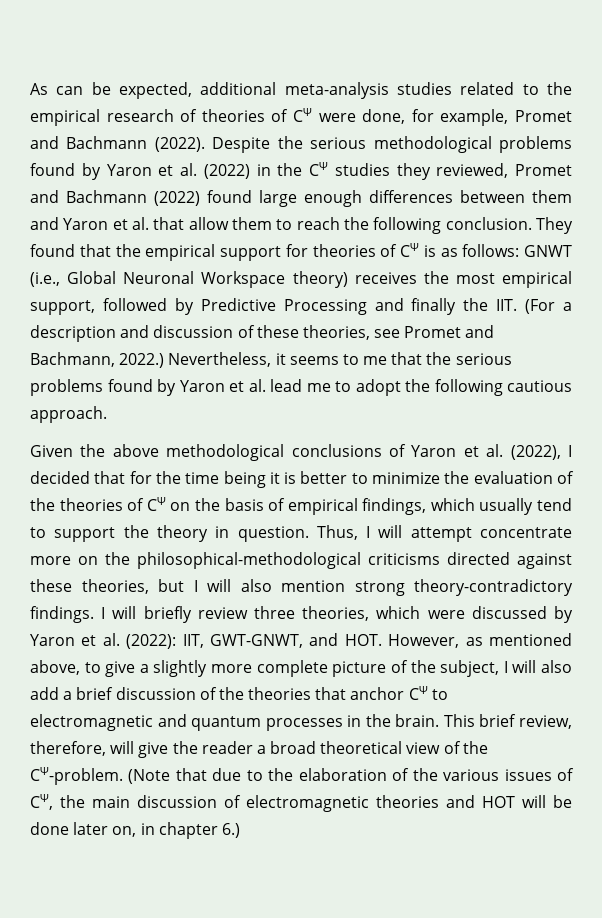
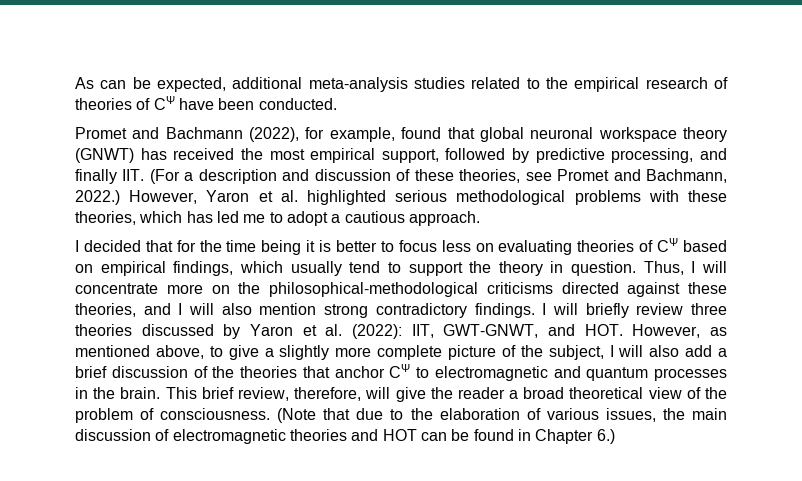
- As can be expected, additional meta-analysis studies related to the empirical research of theories of CΨ were done, for example, Promet and Bachmann (2022). Despite the serious methodological problems found by Yaron et al. (2022) in the CΨ studies they reviewed, Promet and Bachmann (2022) found large enough differences between them and Yaron et al. that allow them to reach the following conclusion. They found that the empirical support for theories of CΨ is as follows: GNWT (i.e., Global Neuronal Workspace theory) receives the most empirical support, followed by Predictive Processing and finally the IIT. (For a description and discussion of these theories, see Promet and Bachmann, 2022.)
+ As can be expected, additional meta-analysis studies related to the empirical research of theories of CΨ have been conducted.
+ Promet and Bachmann (2022), for example, found that global neuronal workspace theory (GNWT) has received the most empirical support, followed by predictive processing, and finally IIT. (For a description and discussion of these theories, see Promet and Bachmann, 2022.)
- Nevertheless, it seems to me that the serious problems found by Yaron et al. lead me to adopt the following cautious approach.
+ However, Yaron et al. highlighted serious methodological problems with these theories, which has led me to adopt a cautious approach.
- Given the above methodological conclusions of Yaron et al. (2022), I decided that for the time being it is better to minimize the evaluation of the theories of CΨ on the basis of empirical findings, which usually tend to support the theory in question.
+ I decided that for the time being it is better to focus less on evaluating theories of CΨ based on empirical findings, which usually tend to support the theory in question.
- Thus, I will attempt concentrate more on the philosophical-methodological criticisms directed against these theories, but I will also mention strong theory-contradictory findings.
+ Thus, I will concentrate more on the philosophical-methodological criticisms directed against these theories, and I will also mention strong contradictory findings.
- I will briefly review three theories, which were discussed by Yaron et al. (2022): IIT, GWT-GNWT, and HOT. However, as mentioned above, to give a slightly more complete picture of the subject, I will also add a brief discussion of the theories that anchor CΨ to electromagnetic and quantum processes in the brain.
+ I will briefly review three theories discussed by Yaron et al. (2022): IIT, GWT-GNWT, and HOT. However, as mentioned above, to give a slightly more complete picture of the subject, I will also add a brief discussion of the theories that anchor CΨ to electromagnetic and quantum processes in the brain.
- This brief review, therefore, will give the reader a broad theoretical view of the CΨ-problem.
+ This brief review, therefore, will give the reader a broad theoretical view of the problem of consciousness.
- (Note that due to the elaboration of the various issues of CΨ, the main discussion of electromagnetic theories and HOT will be done later on, in chapter 6.)
+ (Note that due to the elaboration of various issues, the main discussion of electromagnetic theories and HOT can be found in Chapter 6.)

